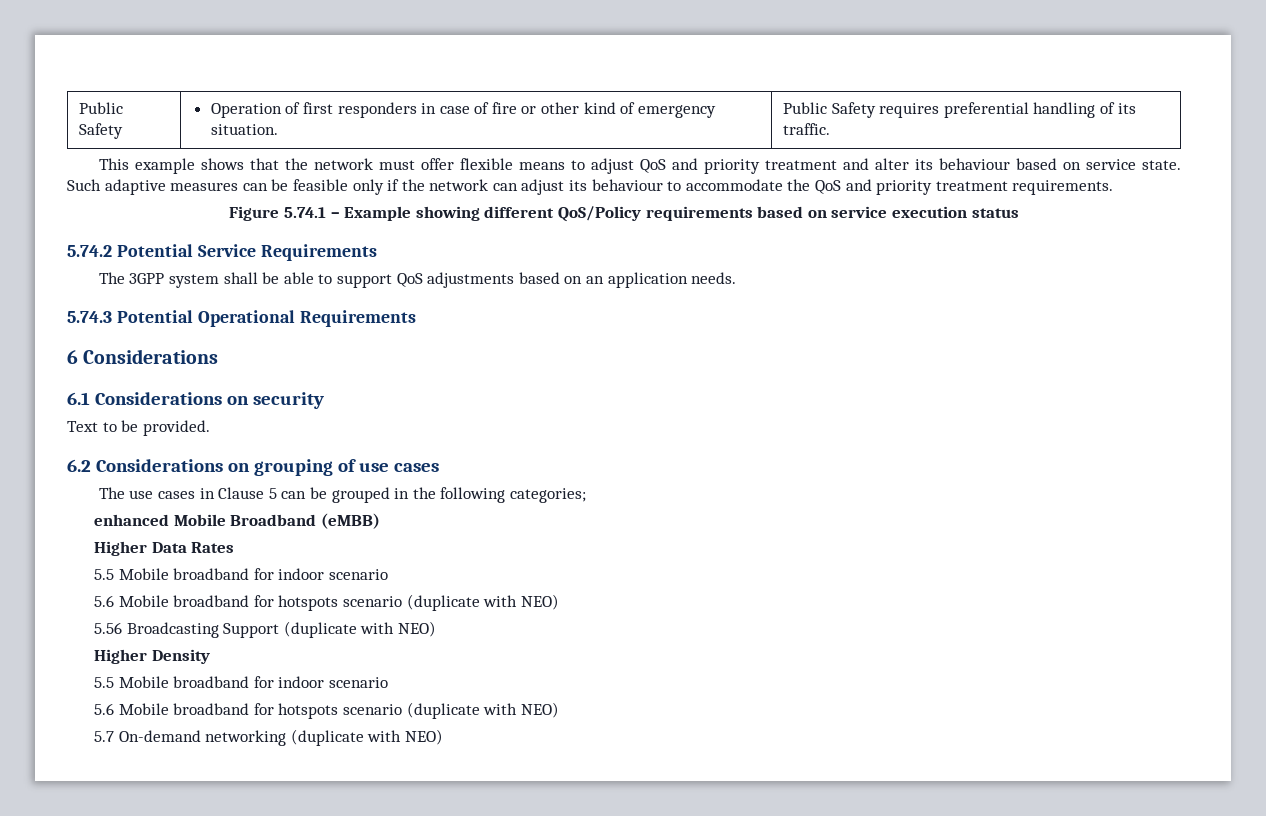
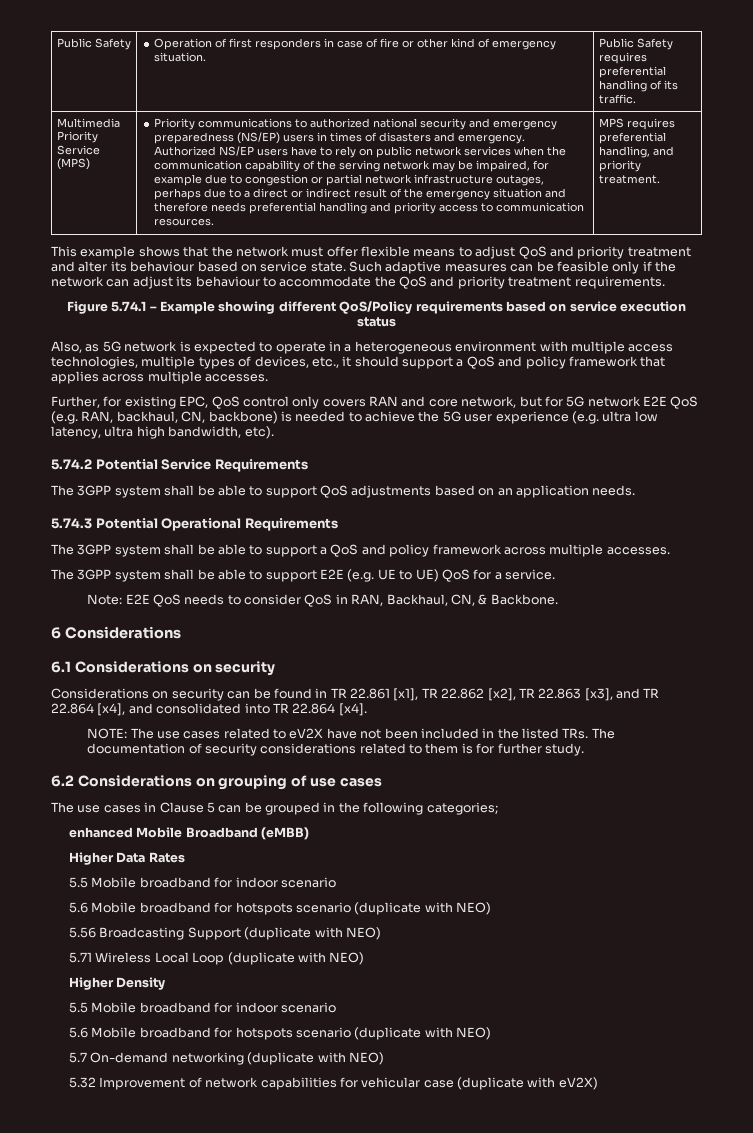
+ Multimedia Priority Service (MPS) | Priority communications to authorized national security and emergency preparedness (NS/EP) users in times of disasters and emergency. Authorized NS/EP users have to rely on public network services when the communication capability of the serving network may be impaired, for example due to congestion or partial network infrastructure outages, perhaps due to a direct or indirect result of the emergency situation and therefore needs preferential handling and priority access to communication resources. | MPS requires preferential handling, and priority treatment.
+ Also, as 5G network is expected to operate in a heterogeneous environment with multiple access technologies, multiple types of devices, etc., it should support a QoS and policy framework that applies across multiple accesses.
+ Further, for existing EPC, QoS control only covers RAN and core network, but for 5G network E2E QoS (e.g. RAN, backhaul, CN, backbone) is needed to achieve the 5G user experience (e.g. ultra low latency, ultra high bandwidth, etc).
+ The 3GPP system shall be able to support a QoS and policy framework across multiple accesses.
+ The 3GPP system shall be able to support E2E (e.g. UE to UE) QoS for a service.
+ Note: E2E QoS needs to consider QoS in RAN, Backhaul, CN, & Backbone.
- Text to be provided.
+ Considerations on security can be found in TR 22.861 [x1], TR 22.862 [x2], TR 22.863 [x3], and TR 22.864 [x4], and consolidated into TR 22.864 [x4].
+ NOTE: The use cases related to eV2X have not been included in the listed TRs. The documentation of security considerations related to them is for further study.
+ 5.71 Wireless Local Loop (duplicate with NEO)
+ 5.32 Improvement of network capabilities for vehicular case (duplicate with eV2X)

